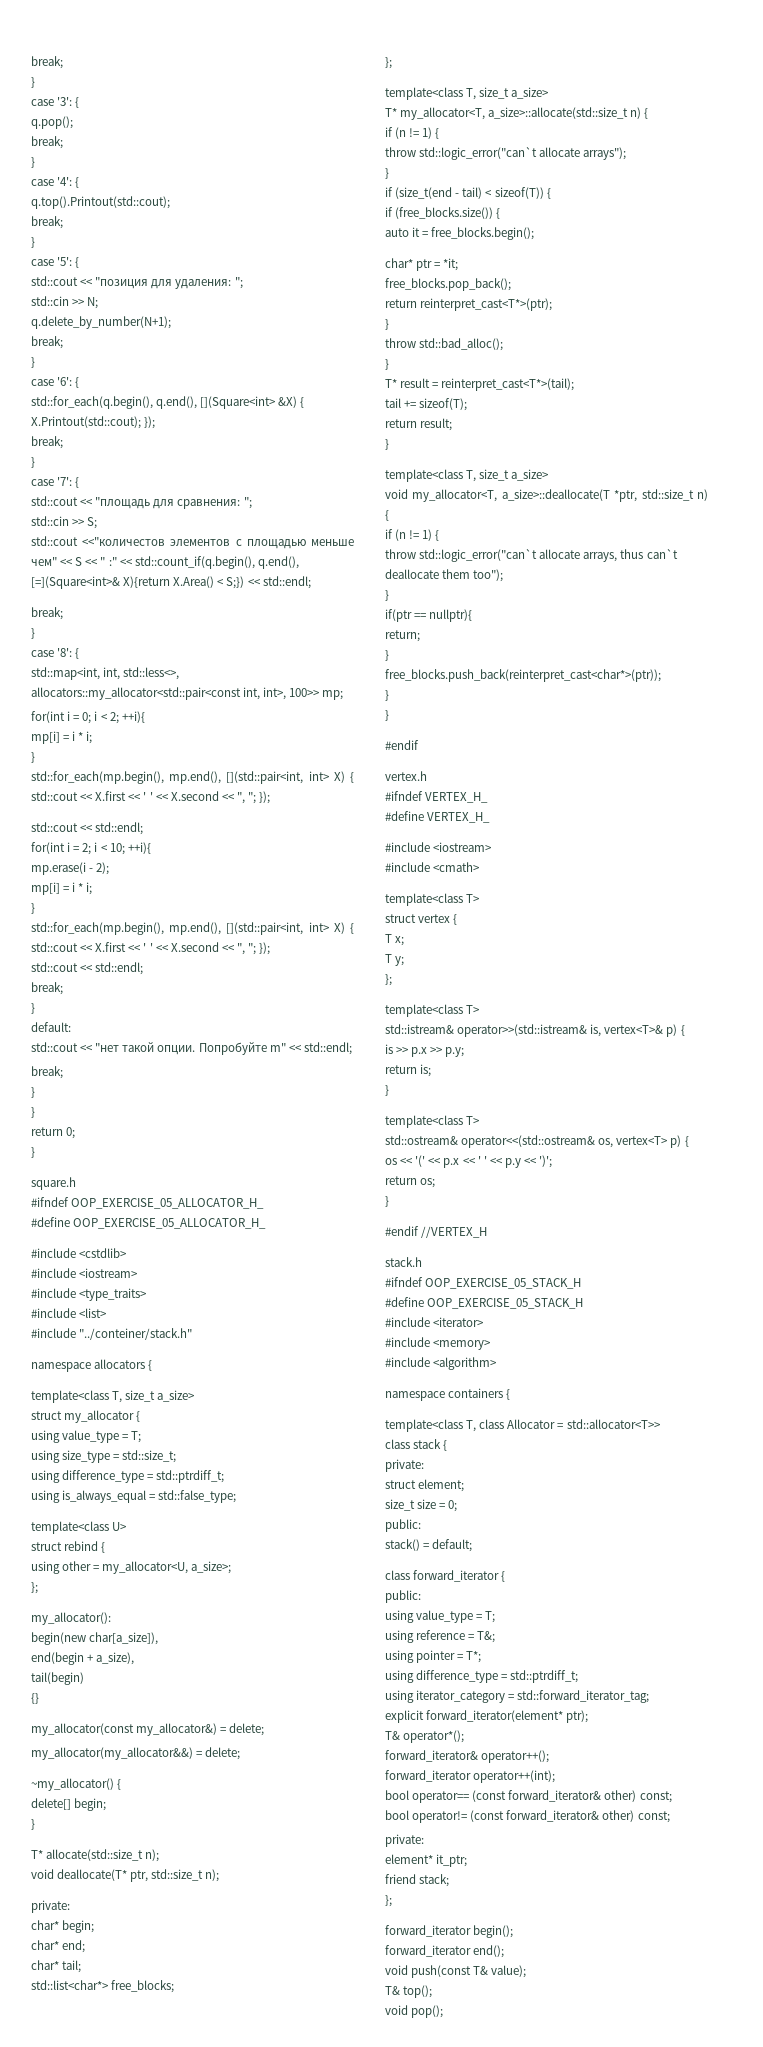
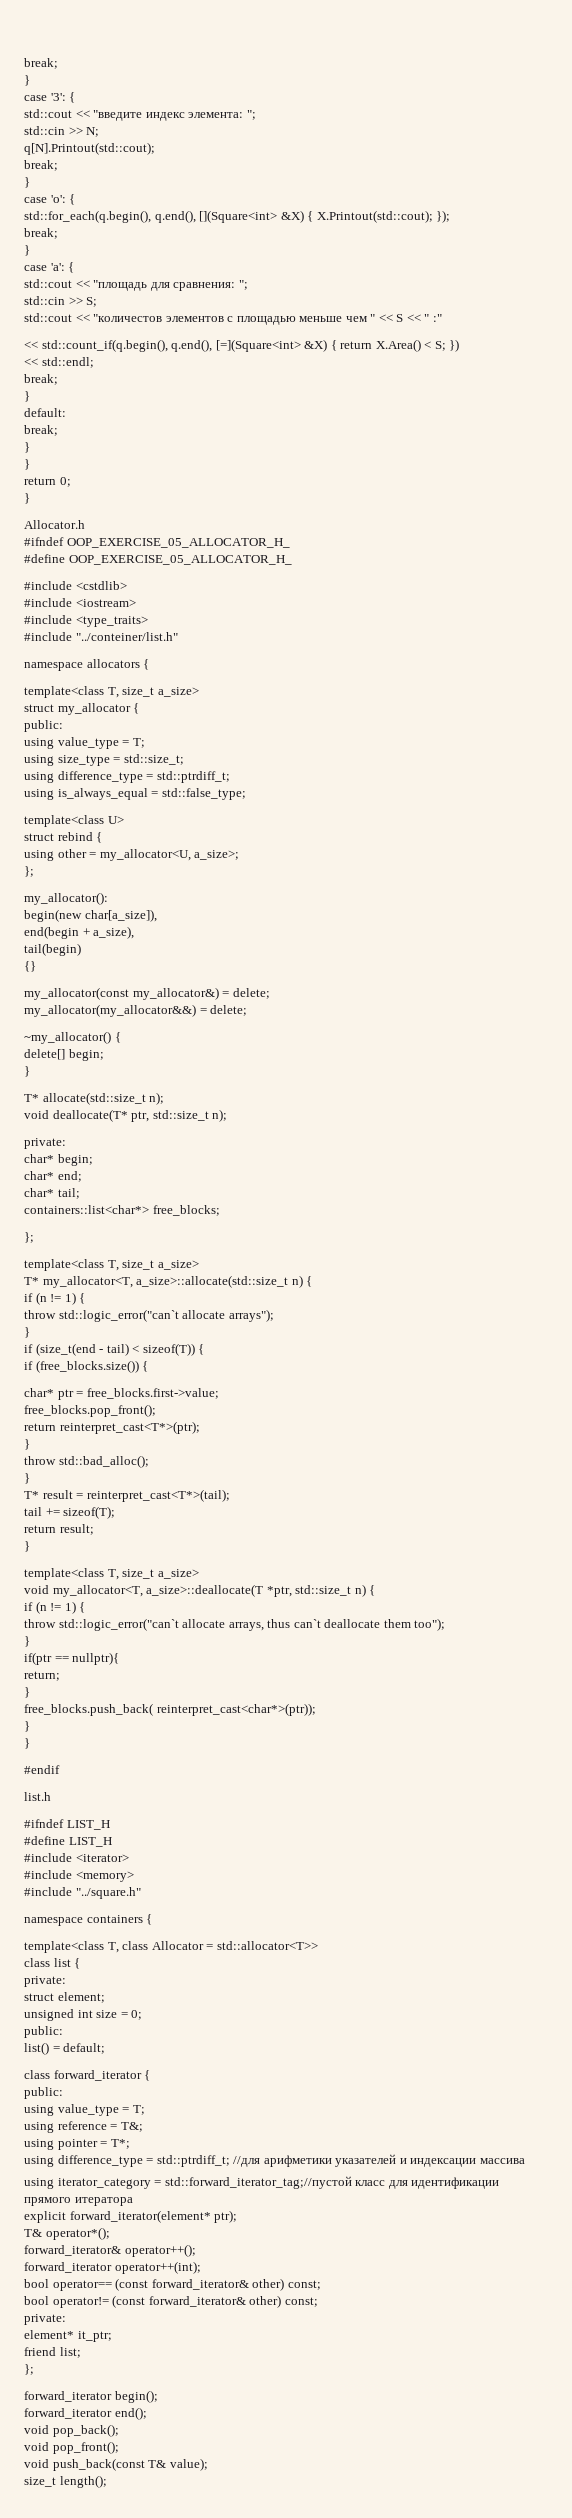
- q.pop();
+ std::cout << "введите индекс элемента: ";
+ std::cin >> N;
+ q[N].Printout(std::cout);
  break;
  }
- case '4': {
- q.top().Printout(std::cout);
- break;
- }
- case '5': {
- std::cout << "позиция для удаления: ";
- std::cin >> N;
- q.delete_by_number(N+1);
- break;
- }
- case '6': {
+ case 'o': {
- case '7': {
+ case 'a': {
- std::cout <<"количестов элементов с площадью меньше чем" << S << " :" << std::count_if(q.begin(), q.end(), [=](Square<int>& X){return X.Area() < S;}) << std::endl;
- break;
- }
- case '8': {
- std::map<int, int, std::less<>, allocators::my_allocator<std::pair<const int, int>, 100>> mp;
- for(int i = 0; i < 2; ++i){
- mp[i] = i * i;
- }
- std::for_each(mp.begin(), mp.end(), [](std::pair<int, int> X) { std::cout << X.first << ' ' << X.second << ", "; });
- std::cout << std::endl;
- for(int i = 2; i < 10; ++i){
- mp.erase(i - 2);
- mp[i] = i * i;
- }
- std::for_each(mp.begin(), mp.end(), [](std::pair<int, int> X) { std::cout << X.first << ' ' << X.second << ", "; });
- std::cout << std::endl;
+ std::cout << "количестов элементов с площадью меньше чем " << S << " :"
+ << std::count_if(q.begin(), q.end(), [=](Square<int> &X) { return X.Area() < S; })
+ << std::endl;
- std::cout << "нет такой опции. Попробуйте m" << std::endl;
- square.h
+ Allocator.h
- #include <list>
- #include "../conteiner/stack.h"
+ #include "../conteiner/list.h"
  struct my_allocator {
+ public:
- std::list<char*> free_blocks;
+ containers::list<char*> free_blocks;
- auto it = free_blocks.begin();
- char* ptr = *it;
- free_blocks.pop_back();
+ char* ptr = free_blocks.first->value;
+ free_blocks.pop_front();
- free_blocks.push_back(reinterpret_cast<char*>(ptr));
+ free_blocks.push_back( reinterpret_cast<char*>(ptr));
- vertex.h
- #ifndef VERTEX_H_
- #define VERTEX_H_
- #include <iostream>
- #include <cmath>
- template<class T>
- struct vertex {
- T x;
- T y;
- };
- template<class T>
- std::istream& operator>>(std::istream& is, vertex<T>& p) {
- is >> p.x >> p.y;
- return is;
- }
- template<class T>
- std::ostream& operator<<(std::ostream& os, vertex<T> p) {
- os << '(' << p.x << ' ' << p.y << ')';
- return os;
- }
- #endif //VERTEX_H
- stack.h
- #ifndef OOP_EXERCISE_05_STACK_H
- #define OOP_EXERCISE_05_STACK_H
+ list.h
+ #ifndef LIST_H
+ #define LIST_H
- #include <algorithm>
+ #include "../square.h"
- class stack {
+ class list {
- size_t size = 0;
+ unsigned int size = 0;
- stack() = default;
+ list() = default;
  using pointer = T*;
- using difference_type = std::ptrdiff_t;
- using iterator_category = std::forward_iterator_tag;
+ using difference_type = std::ptrdiff_t; //для арифметики указателей и индексации массива
+ using iterator_category = std::forward_iterator_tag;//пустой класс для идентификации прямого итератора
- friend stack;
+ friend list;
- void push(const T& value);
- T& top();
- void pop();
+ void pop_back();
+ void pop_front();
+ void push_back(const T& value);
+ size_t length();

